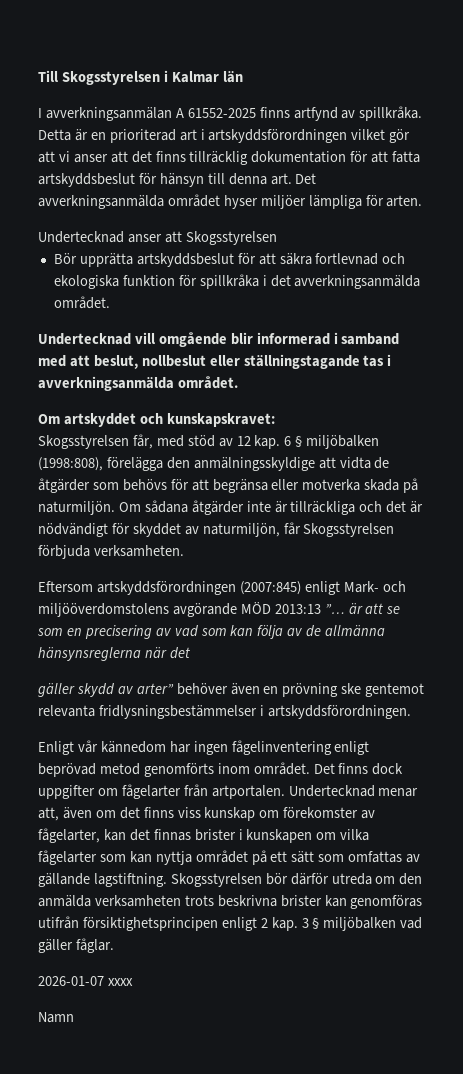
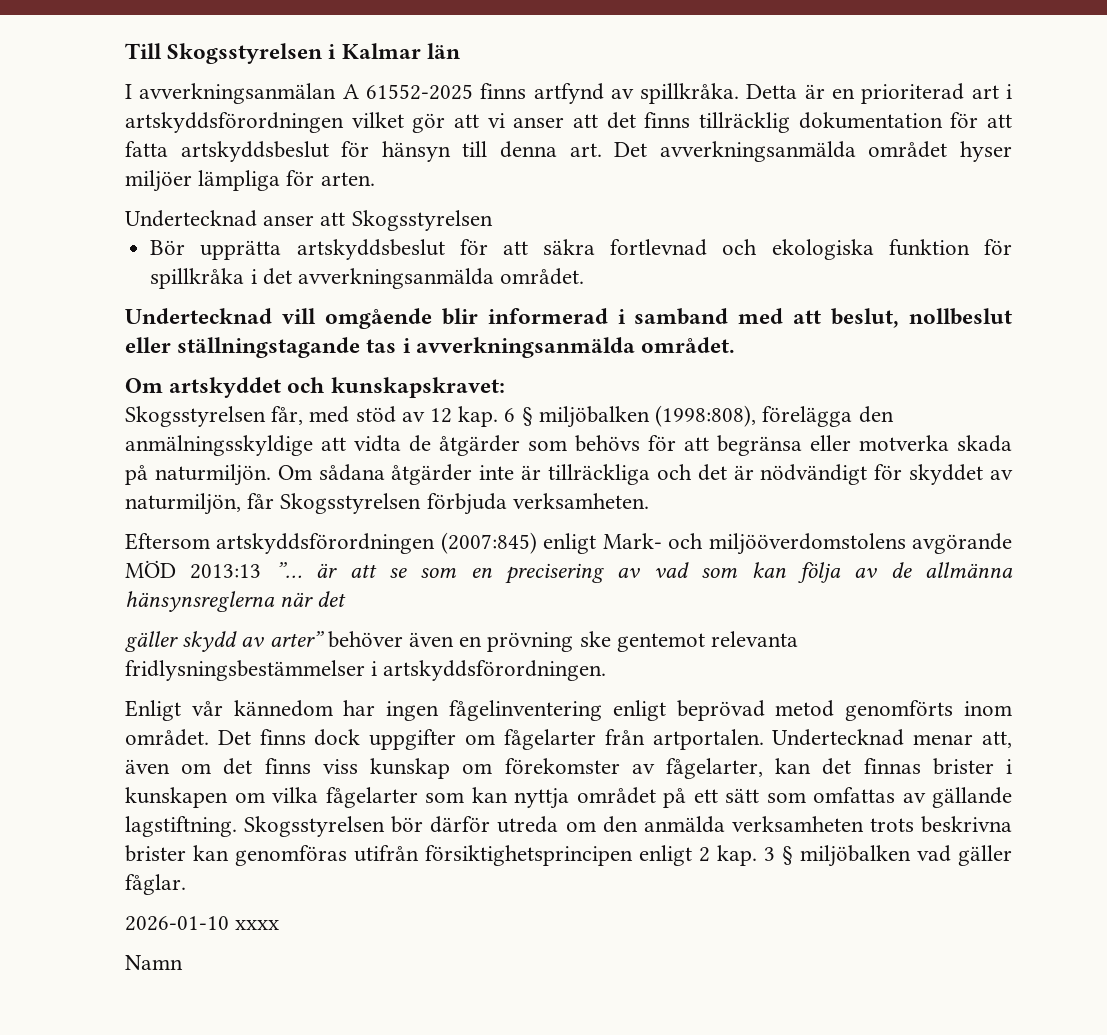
- 2026-01-07 xxxx
+ 2026-01-10 xxxx

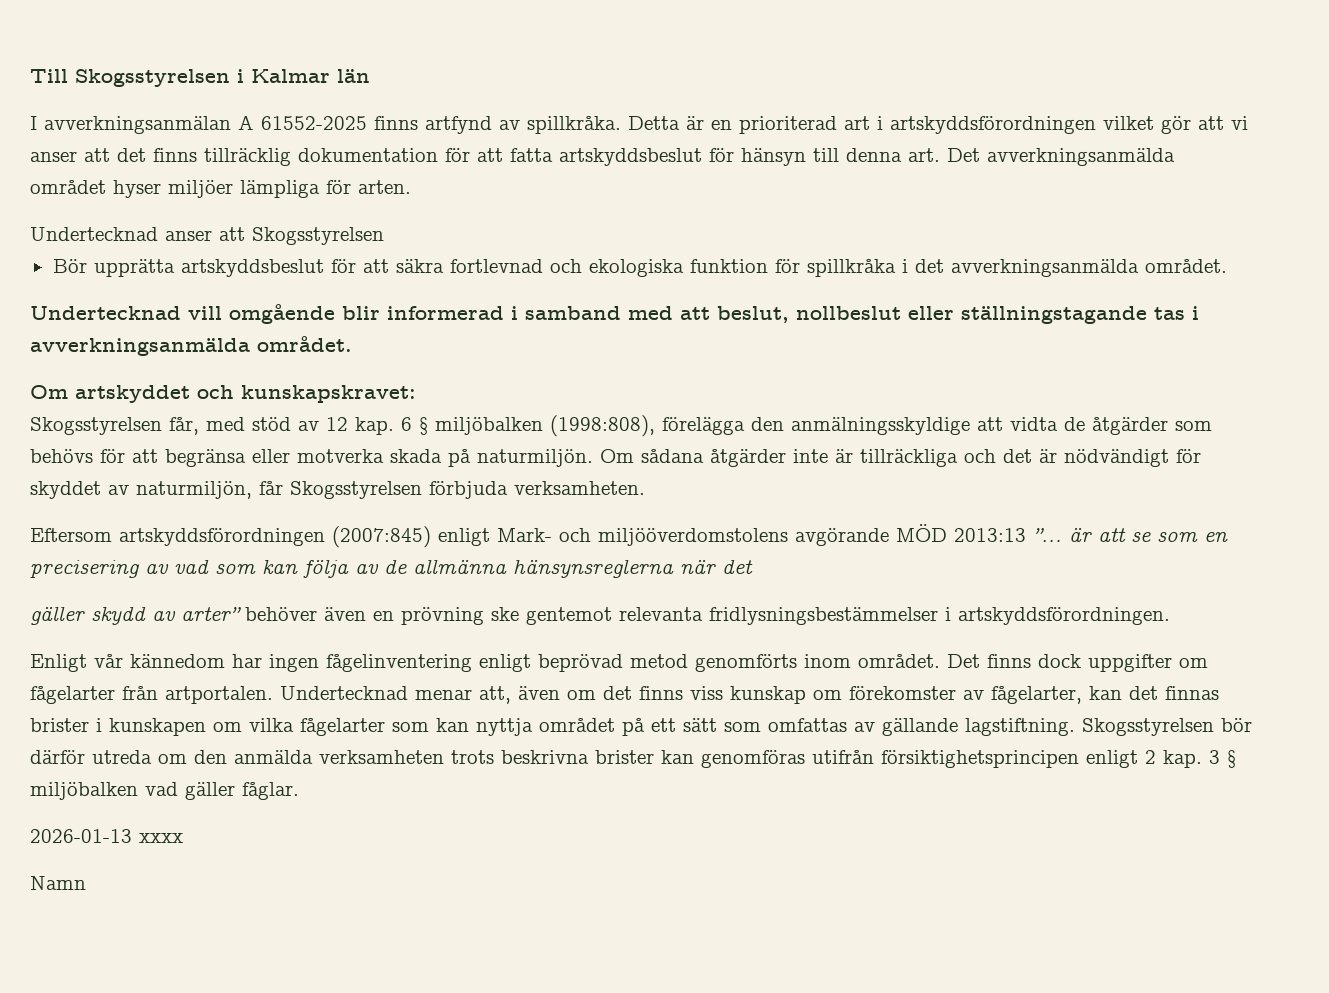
- 2026-01-10 xxxx
+ 2026-01-13 xxxx

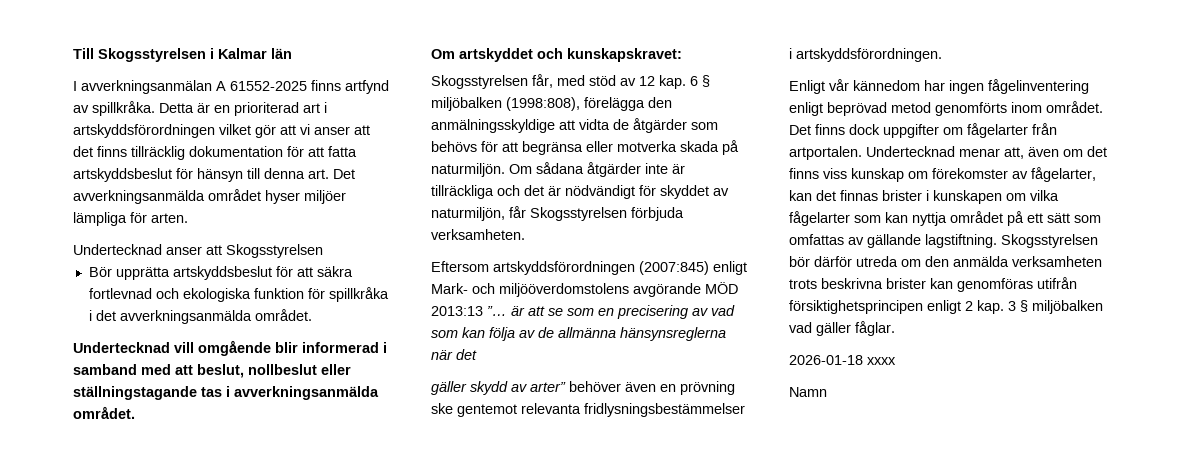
- 2026-01-13 xxxx
+ 2026-01-18 xxxx

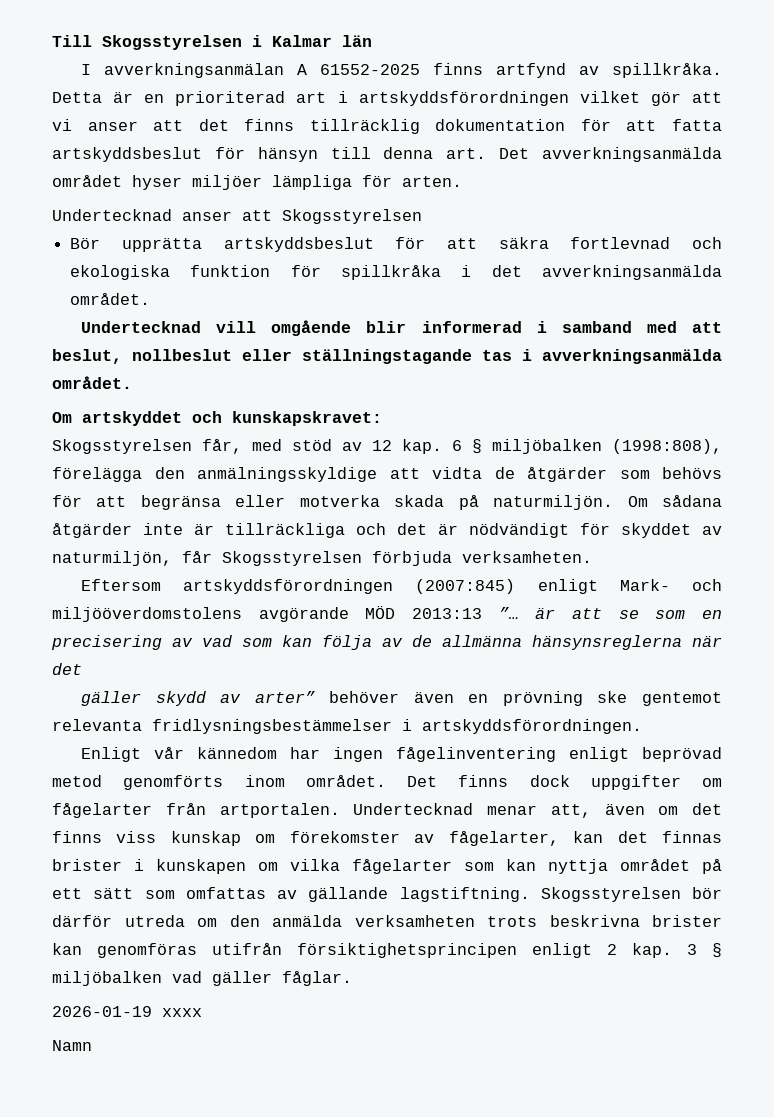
- 2026-01-18 xxxx
+ 2026-01-19 xxxx

